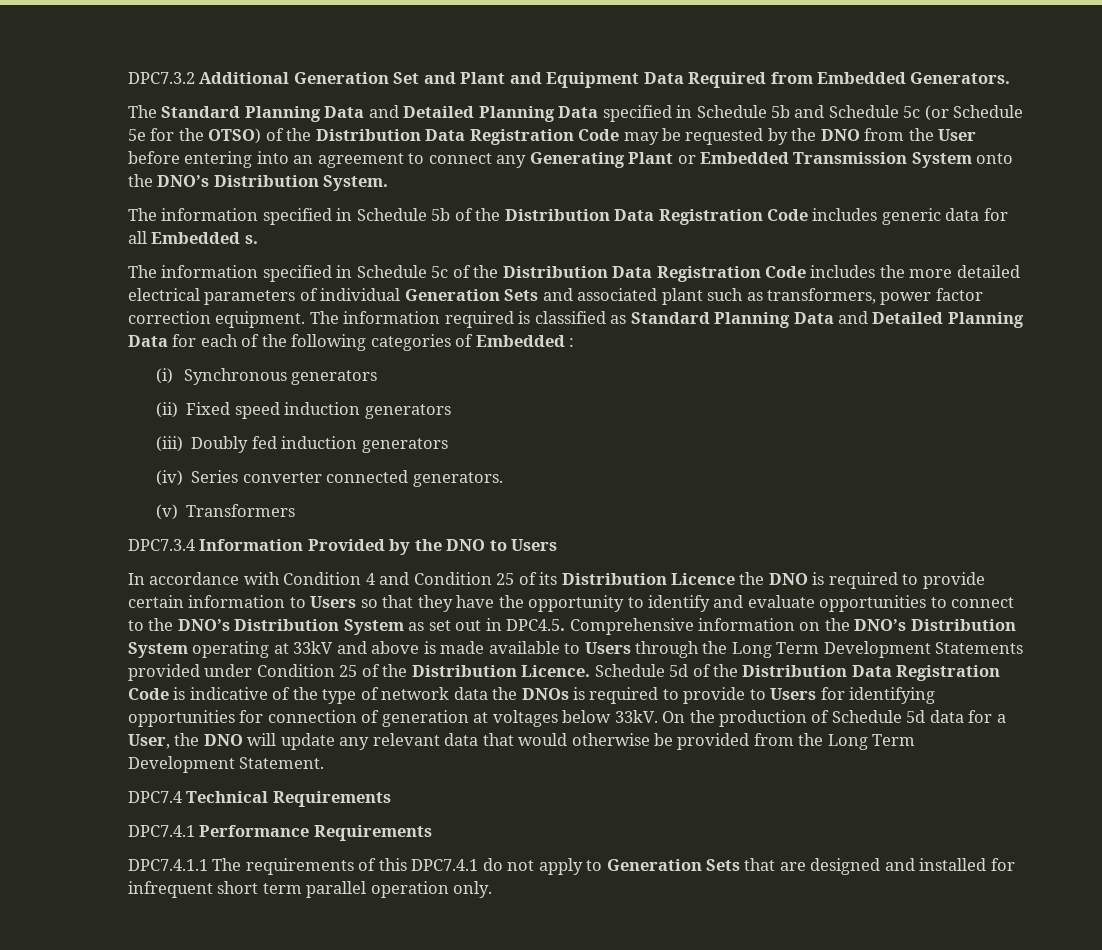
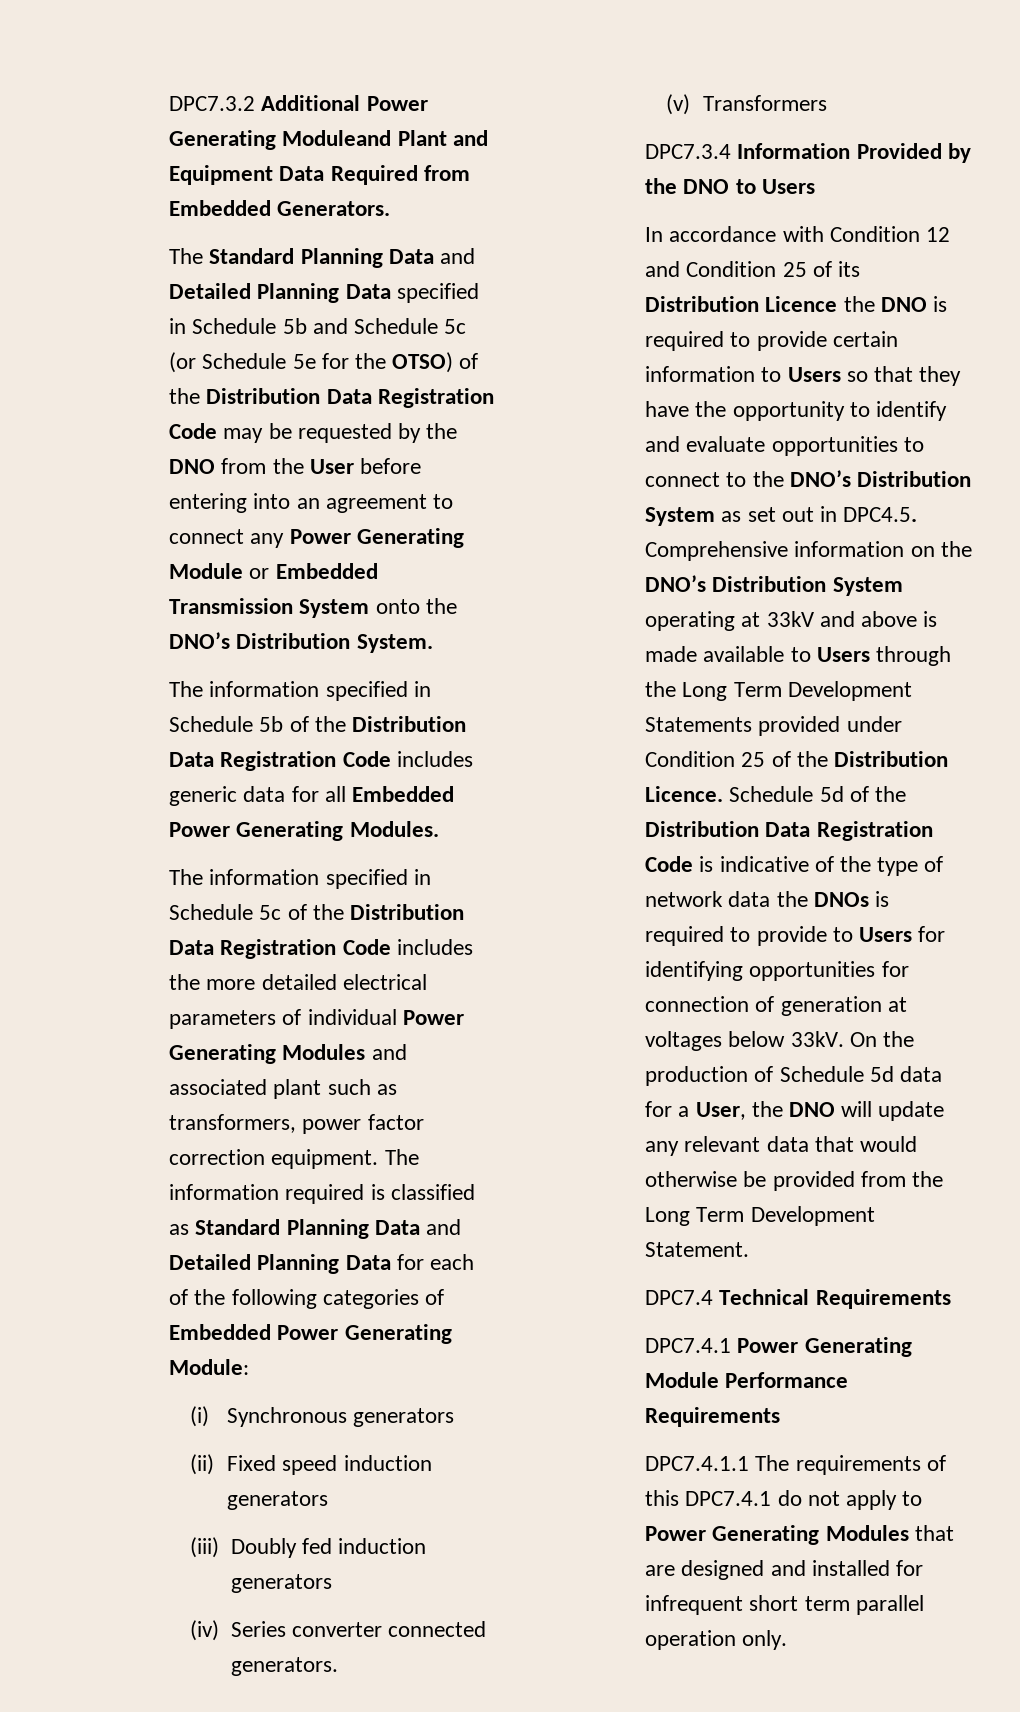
- DPC7.3.2 Additional Generation Set and Plant and Equipment Data Required from Embedded Generators.
+ DPC7.3.2 Additional Power Generating Moduleand Plant and Equipment Data Required from Embedded Generators.
- The Standard Planning Data and Detailed Planning Data specified in Schedule 5b and Schedule 5c (or Schedule 5e for the OTSO) of the Distribution Data Registration Code may be requested by the DNO from the User before entering into an agreement to connect any Generating Plant or Embedded Transmission System onto the DNO’s Distribution System.
+ The Standard Planning Data and Detailed Planning Data specified in Schedule 5b and Schedule 5c (or Schedule 5e for the OTSO) of the Distribution Data Registration Code may be requested by the DNO from the User before entering into an agreement to connect any Power Generating Module or Embedded Transmission System onto the DNO’s Distribution System.
- The information specified in Schedule 5b of the Distribution Data Registration Code includes generic data for all Embedded s.
+ The information specified in Schedule 5b of the Distribution Data Registration Code includes generic data for all Embedded Power Generating Modules.
- The information specified in Schedule 5c of the Distribution Data Registration Code includes the more detailed electrical parameters of individual Generation Sets and associated plant such as transformers, power factor correction equipment.
+ The information specified in Schedule 5c of the Distribution Data Registration Code includes the more detailed electrical parameters of individual Power Generating Modules and associated plant such as transformers, power factor correction equipment.
- The information required is classified as Standard Planning Data and Detailed Planning Data for each of the following categories of Embedded :
+ The information required is classified as Standard Planning Data and Detailed Planning Data for each of the following categories of Embedded Power Generating Module:
- In accordance with Condition 4 and Condition 25 of its Distribution Licence the DNO is required to provide certain information to Users so that they have the opportunity to identify and evaluate opportunities to connect to the DNO’s Distribution System as set out in DPC4.5. Comprehensive information on the DNO’s Distribution System operating at 33kV and above is made available to Users through the Long Term Development Statements provided under Condition 25 of the Distribution Licence.
+ In accordance with Condition 12 and Condition 25 of its Distribution Licence the DNO is required to provide certain information to Users so that they have the opportunity to identify and evaluate opportunities to connect to the DNO’s Distribution System as set out in DPC4.5. Comprehensive information on the DNO’s Distribution System operating at 33kV and above is made available to Users through the Long Term Development Statements provided under Condition 25 of the Distribution Licence.
- DPC7.4.1 Performance Requirements
+ DPC7.4.1 Power Generating Module Performance Requirements
- DPC7.4.1.1 The requirements of this DPC7.4.1 do not apply to Generation Sets that are designed and installed for infrequent short term parallel operation only.
+ DPC7.4.1.1 The requirements of this DPC7.4.1 do not apply to Power Generating Modules that are designed and installed for infrequent short term parallel operation only.

